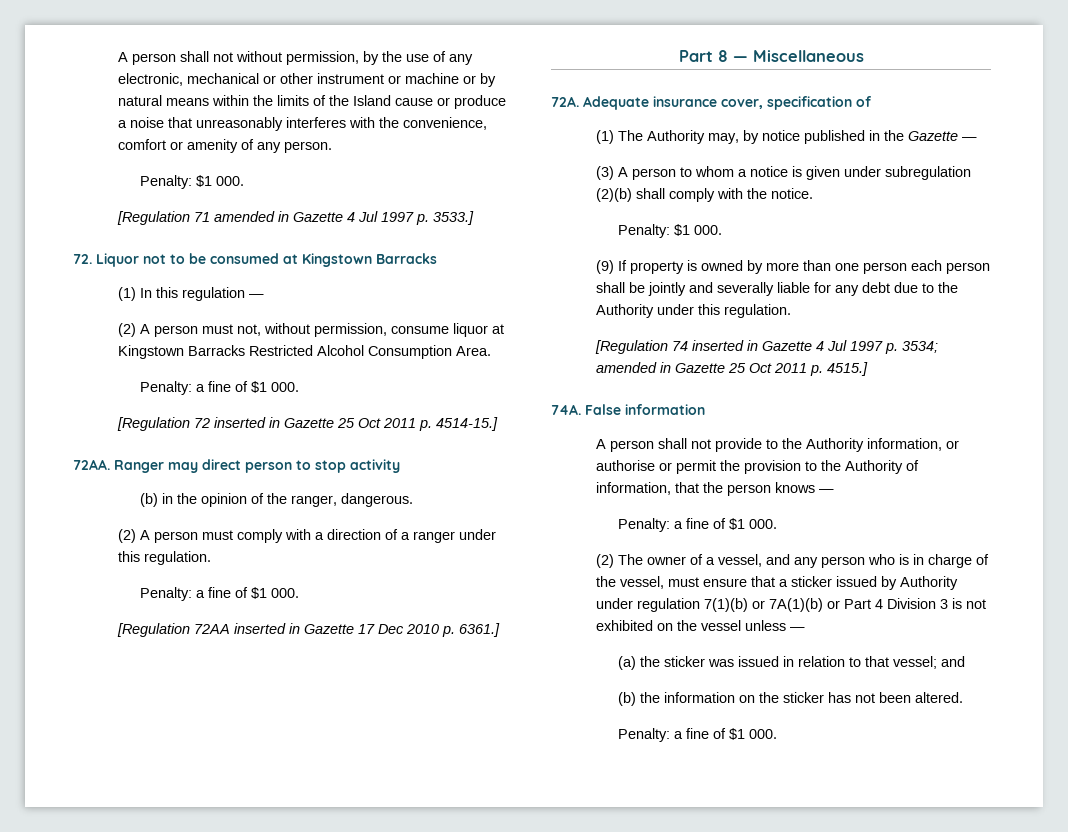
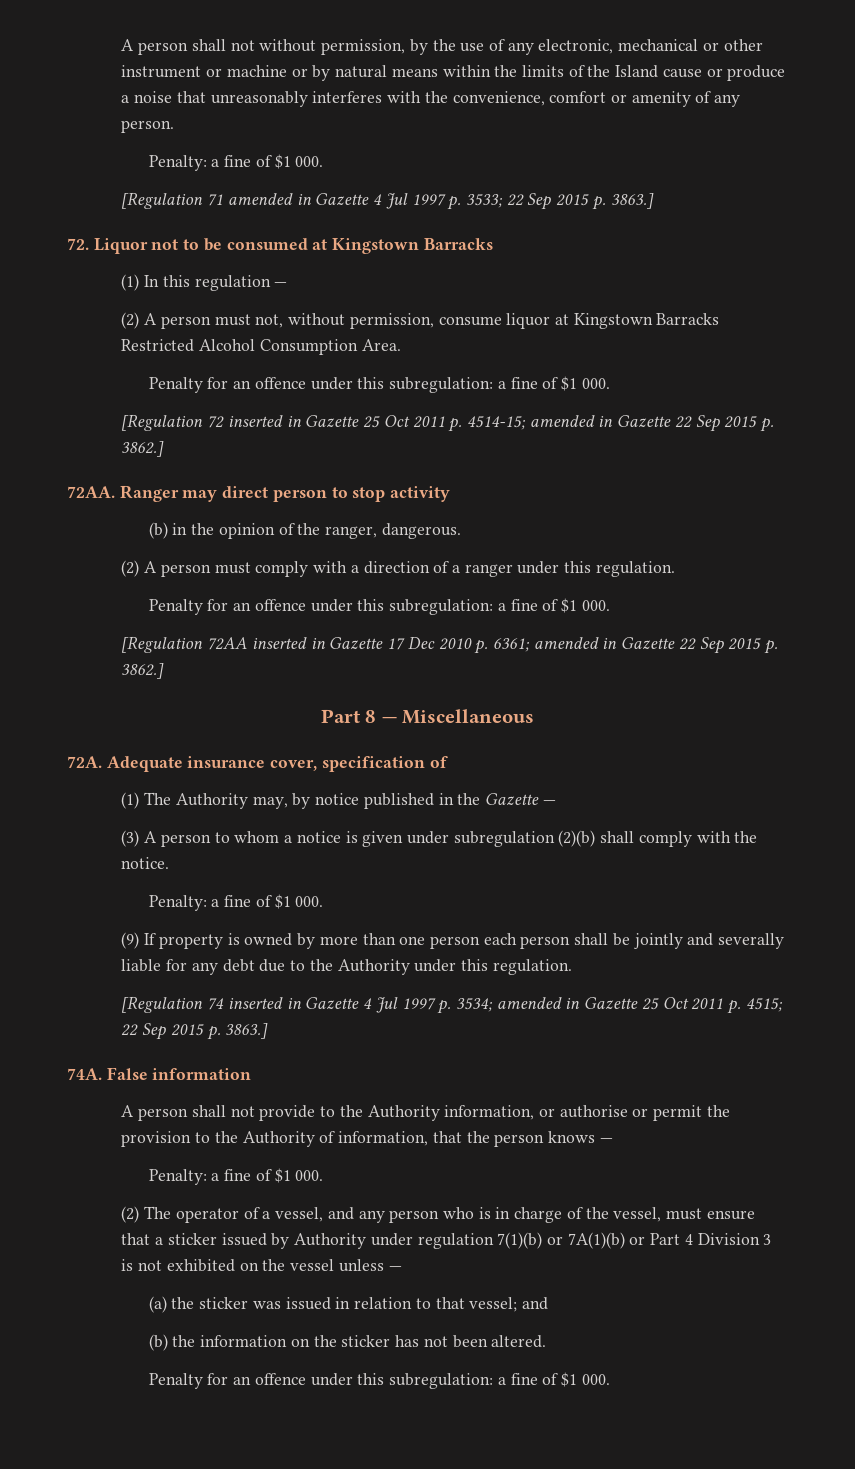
  A person shall not without permission, by the use of any electronic, mechanical or other instrument or machine or by natural means within the limits of the Island cause or produce a noise that unreasonably interferes with the convenience, comfort or amenity of any person.
- Penalty: $1 000.
+ Penalty: a fine of $1 000.
- [Regulation 71 amended in Gazette 4 Jul 1997 p. 3533.]
+ [Regulation 71 amended in Gazette 4 Jul 1997 p. 3533; 22 Sep 2015 p. 3863.]
  (2) A person must not, without permission, consume liquor at Kingstown Barracks Restricted Alcohol Consumption Area.
- Penalty: a fine of $1 000.
+ Penalty for an offence under this subregulation: a fine of $1 000.
- [Regulation 72 inserted in Gazette 25 Oct 2011 p. 4514-15.]
+ [Regulation 72 inserted in Gazette 25 Oct 2011 p. 4514-15; amended in Gazette 22 Sep 2015 p. 3862.]
  (2) A person must comply with a direction of a ranger under this regulation.
- Penalty: a fine of $1 000.
+ Penalty for an offence under this subregulation: a fine of $1 000.
- [Regulation 72AA inserted in Gazette 17 Dec 2010 p. 6361.]
+ [Regulation 72AA inserted in Gazette 17 Dec 2010 p. 6361; amended in Gazette 22 Sep 2015 p. 3862.]
  (3) A person to whom a notice is given under subregulation (2)(b) shall comply with the notice.
- Penalty: $1 000.
+ Penalty: a fine of $1 000.
- [Regulation 74 inserted in Gazette 4 Jul 1997 p. 3534; amended in Gazette 25 Oct 2011 p. 4515.]
+ [Regulation 74 inserted in Gazette 4 Jul 1997 p. 3534; amended in Gazette 25 Oct 2011 p. 4515; 22 Sep 2015 p. 3863.]
- (2) The owner of a vessel, and any person who is in charge of the vessel, must ensure that a sticker issued by Authority under regulation 7(1)(b) or 7A(1)(b) or Part 4 Division 3 is not exhibited on the vessel unless —
+ (2) The operator of a vessel, and any person who is in charge of the vessel, must ensure that a sticker issued by Authority under regulation 7(1)(b) or 7A(1)(b) or Part 4 Division 3 is not exhibited on the vessel unless —
  (b) the information on the sticker has not been altered.
- Penalty: a fine of $1 000.
+ Penalty for an offence under this subregulation: a fine of $1 000.

